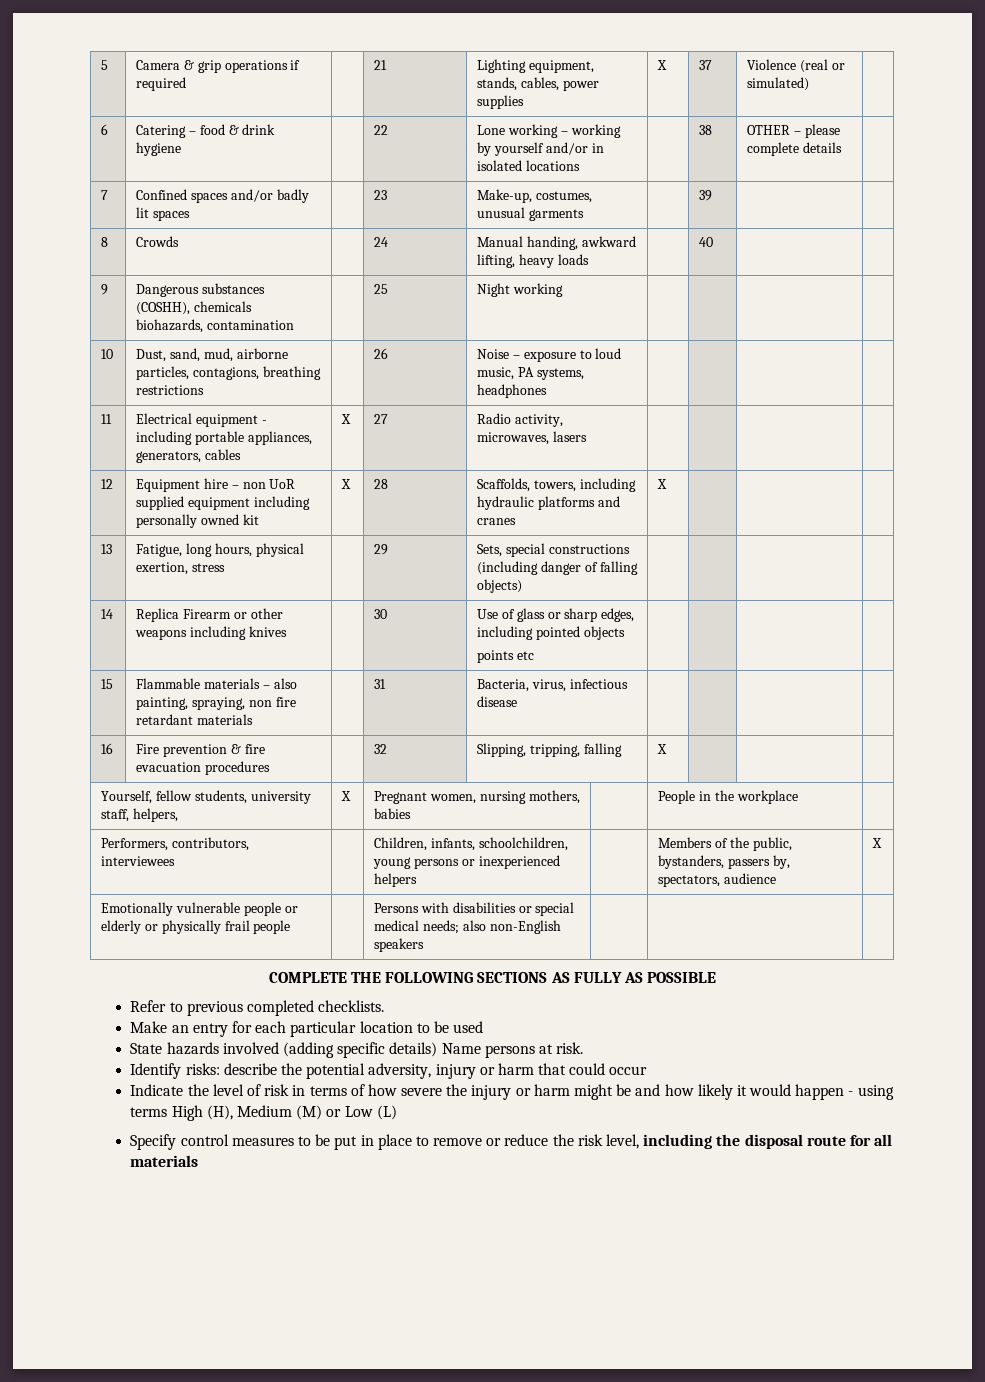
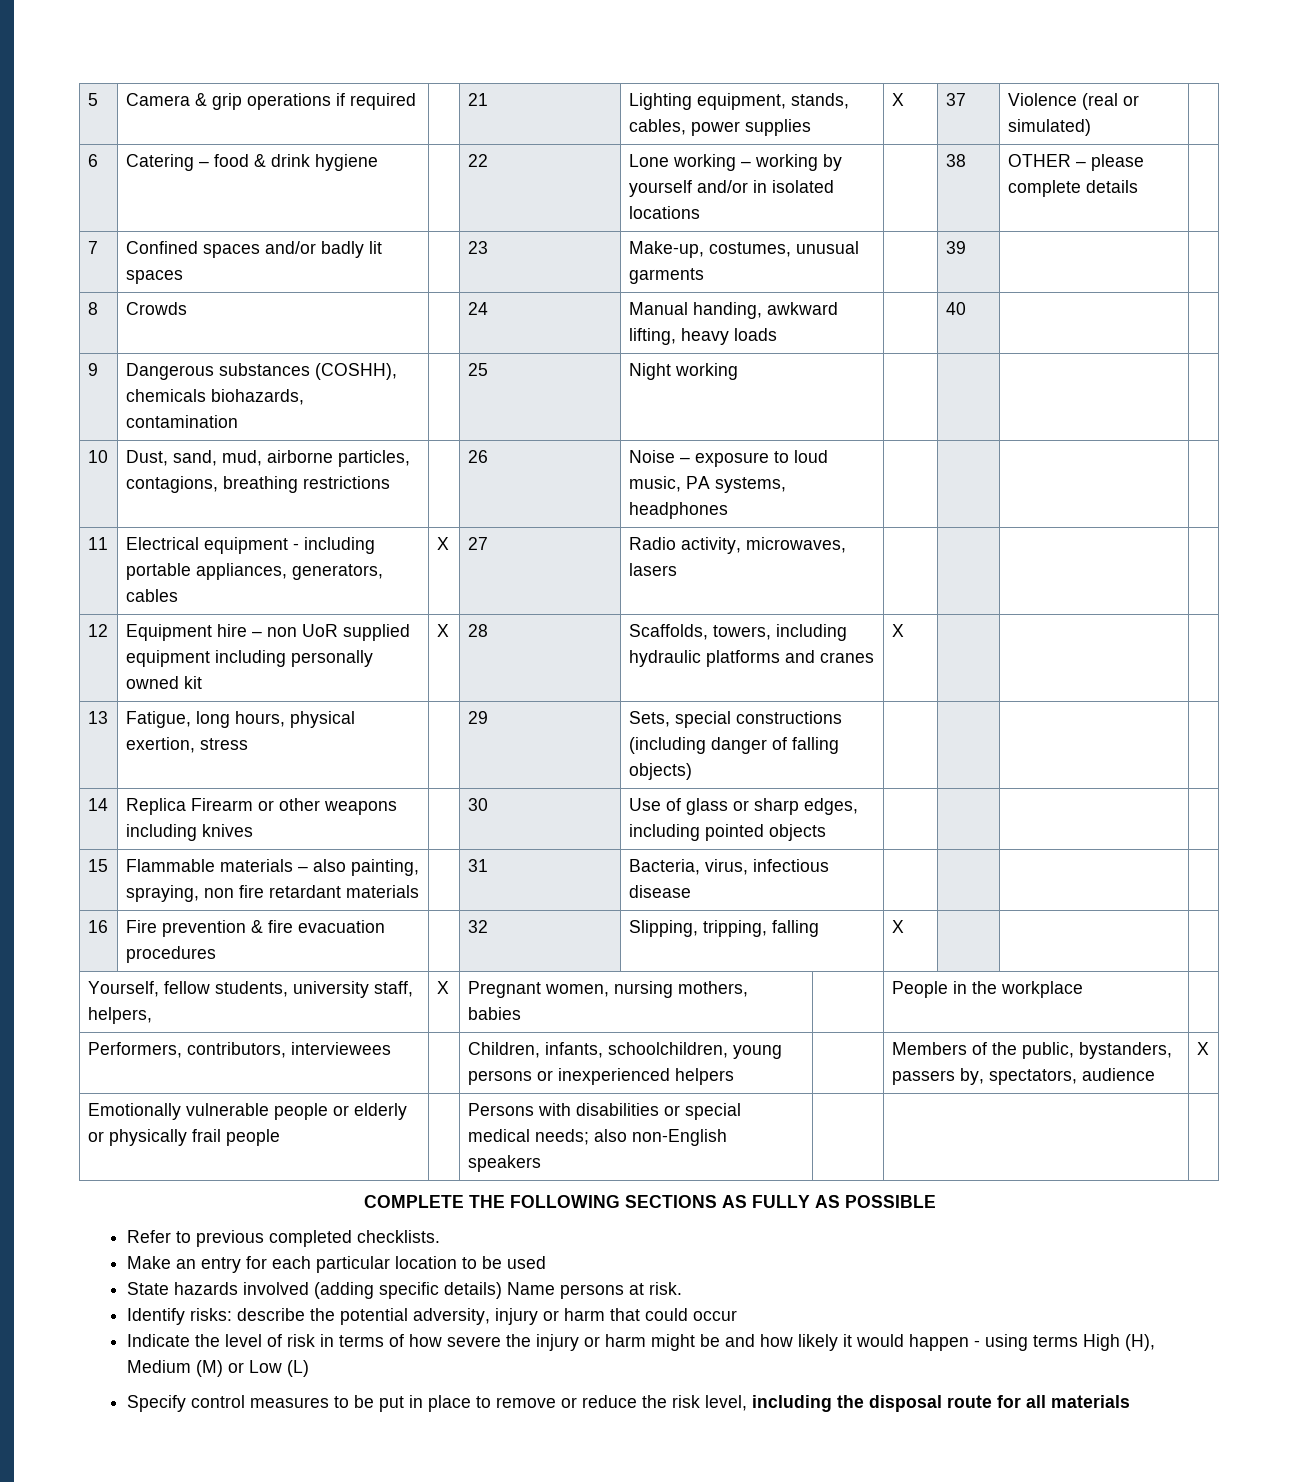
- 14 | Replica Firearm or other weapons including knives | | 30 | Use of glass or sharp edges, including pointed objects
- points etc | | | |
+ 14 | Replica Firearm or other weapons including knives | | 30 | Use of glass or sharp edges, including pointed objects | | | |

